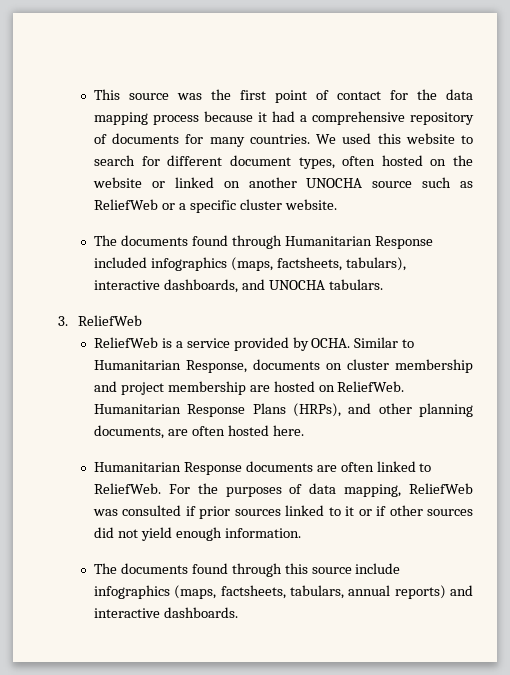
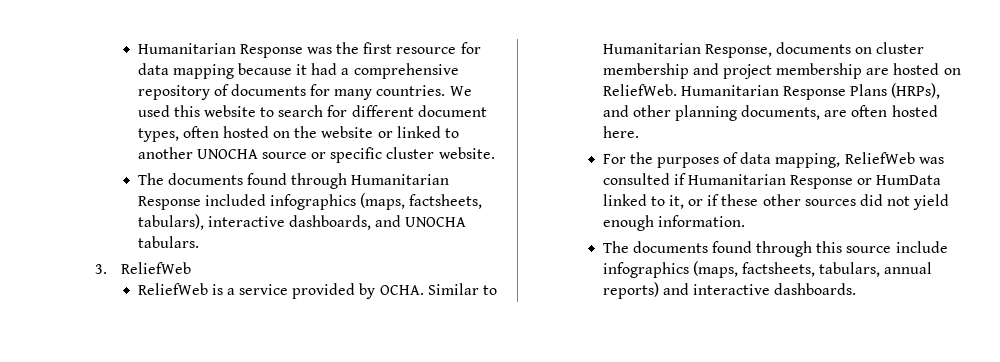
- This source was the first point of contact for the data mapping process because it had a comprehensive repository of documents for many countries.
+ Humanitarian Response was the first resource for data mapping because it had a comprehensive repository of documents for many countries.
- We used this website to search for different document types, often hosted on the website or linked on another UNOCHA source such as ReliefWeb or a specific cluster website.
+ We used this website to search for different document types, often hosted on the website or linked to another UNOCHA source or specific cluster website.
- Humanitarian Response documents are often linked to ReliefWeb. For the purposes of data mapping, ReliefWeb was consulted if prior sources linked to it or if other sources did not yield enough information.
+ For the purposes of data mapping, ReliefWeb was consulted if Humanitarian Response or HumData linked to it, or if these other sources did not yield enough information.

